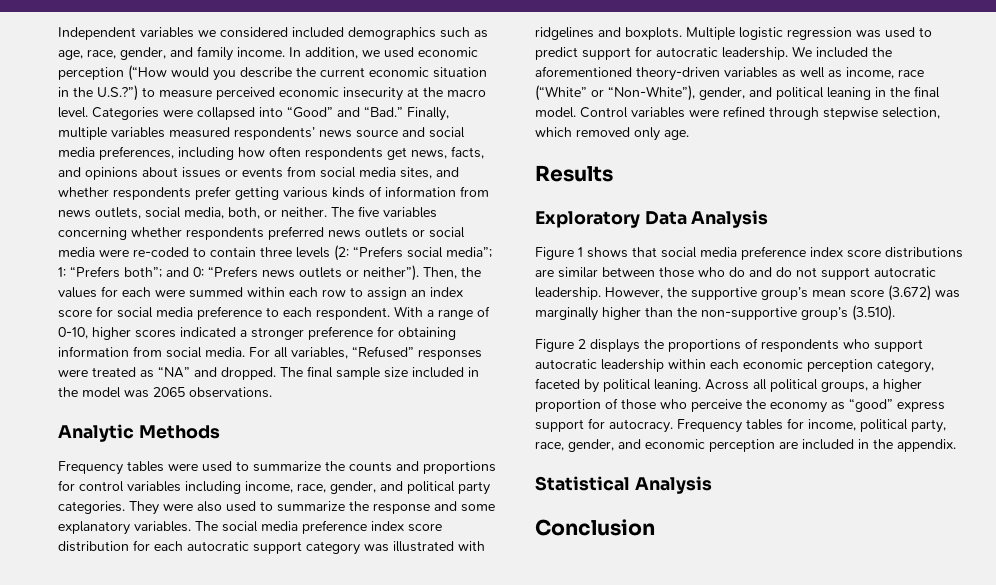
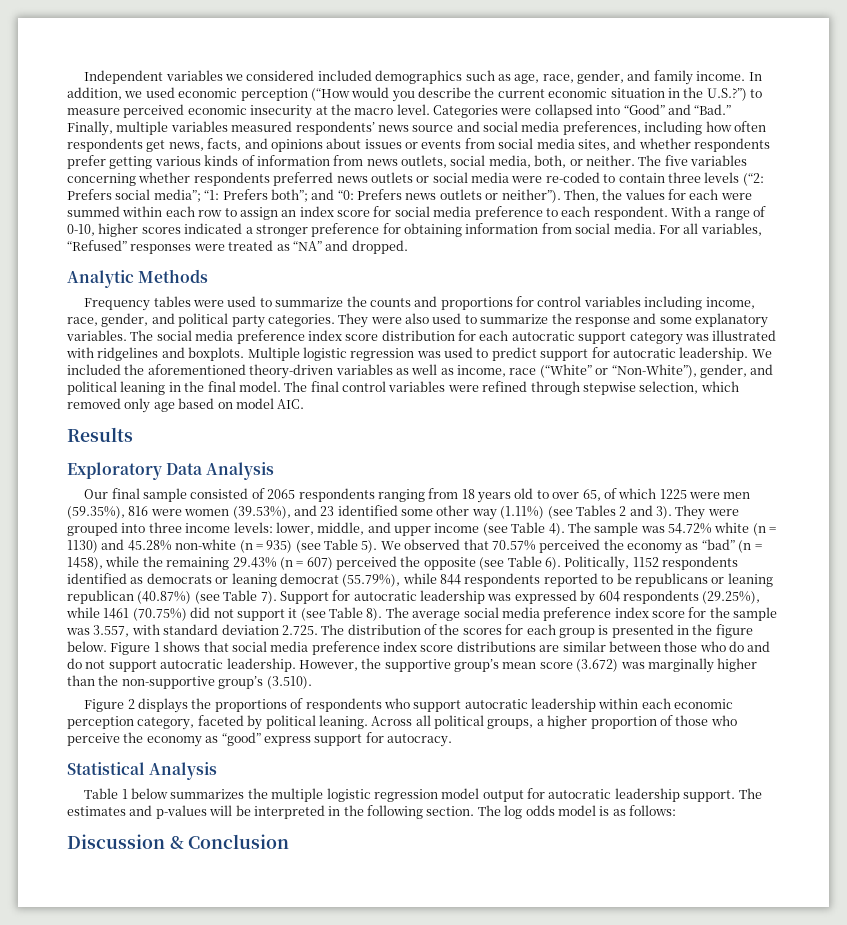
- The five variables concerning whether respondents preferred news outlets or social media were re-coded to contain three levels (2: “Prefers social media”; 1: “Prefers both”; and 0: “Prefers news outlets or neither”).
+ The five variables concerning whether respondents preferred news outlets or social media were re-coded to contain three levels (“2: Prefers social media”; “1: Prefers both”; and “0: Prefers news outlets or neither”).
- The final sample size included in the model was 2065 observations.
- Control variables were refined through stepwise selection, which removed only age.
+ The final control variables were refined through stepwise selection, which removed only age based on model AIC.
+ Our final sample consisted of 2065 respondents ranging from 18 years old to over 65, of which 1225 were men (59.35%), 816 were women (39.53%), and 23 identified some other way (1.11%) (see Tables 2 and 3). They were grouped into three income levels: lower, middle, and upper income (see Table 4). The sample was 54.72% white (n = 1130) and 45.28% non-white (n = 935) (see Table 5). We observed that 70.57% perceived the economy as “bad” (n = 1458), while the remaining 29.43% (n = 607) perceived the opposite (see Table 6). Politically, 1152 respondents identified as democrats or leaning democrat (55.79%), while 844 respondents reported to be republicans or leaning republican (40.87%) (see Table 7). Support for autocratic leadership was expressed by 604 respondents (29.25%), while 1461 (70.75%) did not support it (see Table 8). The average social media preference index score for the sample was 3.557, with standard deviation 2.725. The distribution of the scores for each group is presented in the figure below.
- Across all political groups, a higher proportion of those who perceive the economy as “good” express support for autocracy. Frequency tables for income, political party, race, gender, and economic perception are included in the appendix.
+ Across all political groups, a higher proportion of those who perceive the economy as “good” express support for autocracy.
  Statistical Analysis
- Conclusion
+ Table 1 below summarizes the multiple logistic regression model output for autocratic leadership support. The estimates and p-values will be interpreted in the following section. The log odds model is as follows:
+ Discussion & Conclusion

